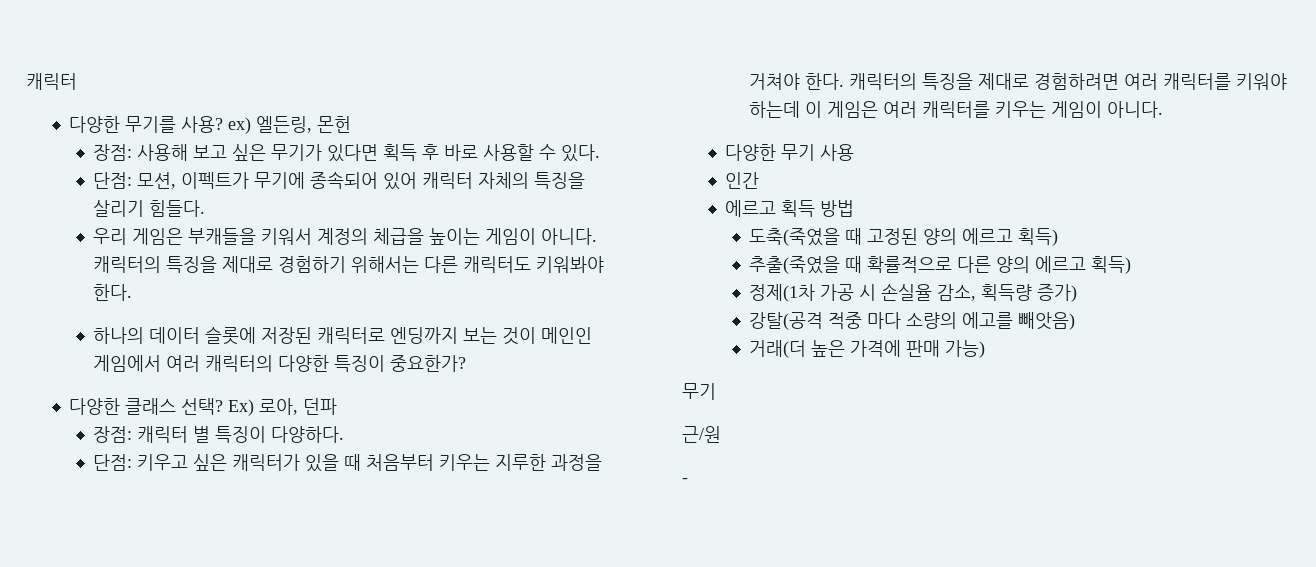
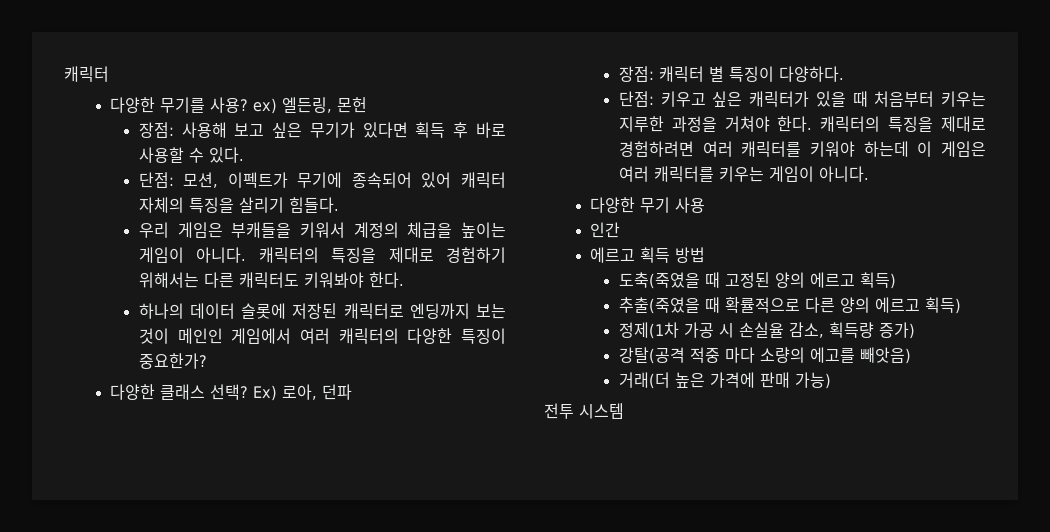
  거래(더 높은 가격에 판매 가능)
- 무기
- 근/원
- -
+ 전투 시스템

